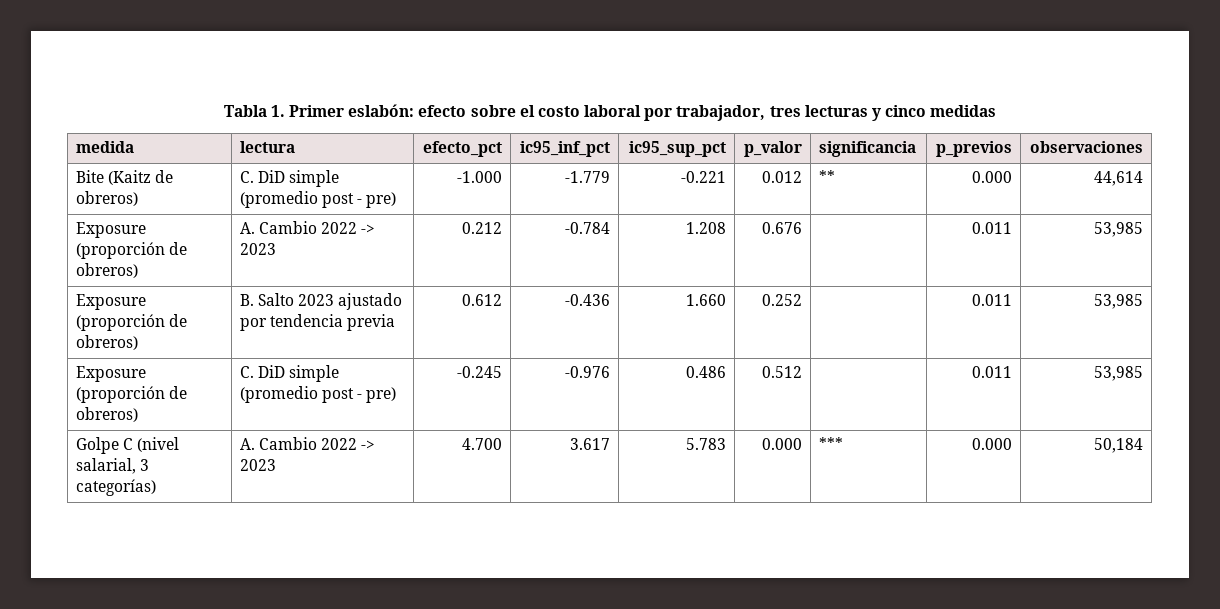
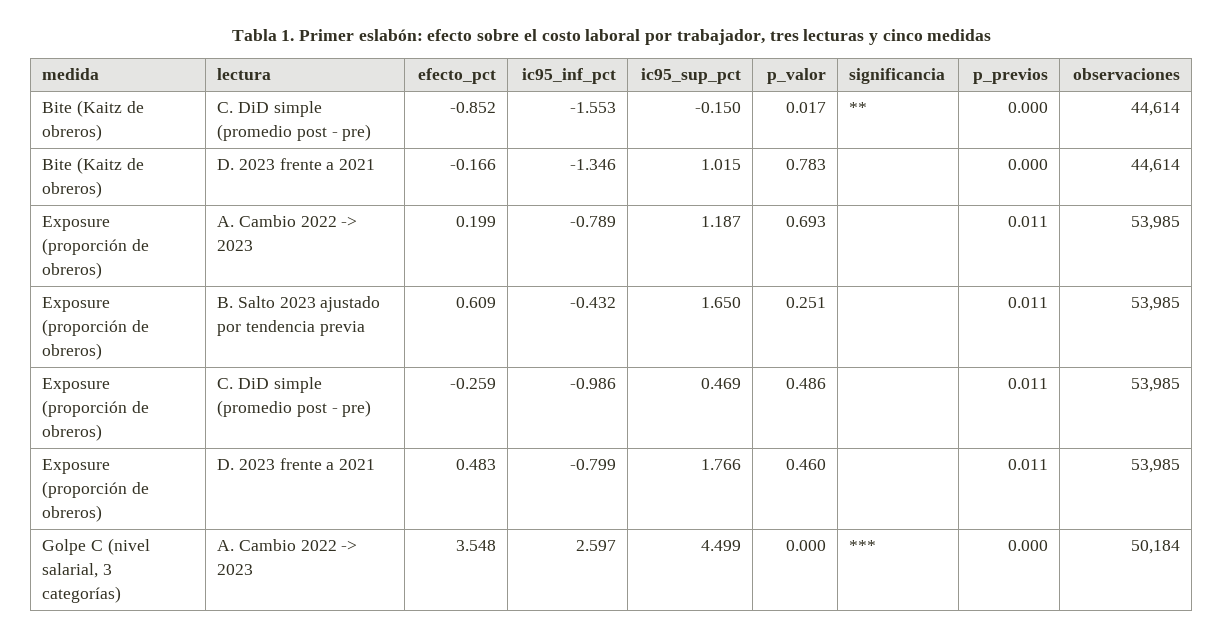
- Bite (Kaitz de obreros) | C. DiD simple (promedio post - pre) | -1.000 | -1.779 | -0.221 | 0.012 | ** | 0.000 | 44,614
+ Bite (Kaitz de obreros) | C. DiD simple (promedio post - pre) | -0.852 | -1.553 | -0.150 | 0.017 | ** | 0.000 | 44,614
+ Bite (Kaitz de obreros) | D. 2023 frente a 2021 | -0.166 | -1.346 | 1.015 | 0.783 | | 0.000 | 44,614
- Exposure (proporción de obreros) | A. Cambio 2022 -> 2023 | 0.212 | -0.784 | 1.208 | 0.676 | | 0.011 | 53,985
+ Exposure (proporción de obreros) | A. Cambio 2022 -> 2023 | 0.199 | -0.789 | 1.187 | 0.693 | | 0.011 | 53,985
- Exposure (proporción de obreros) | B. Salto 2023 ajustado por tendencia previa | 0.612 | -0.436 | 1.660 | 0.252 | | 0.011 | 53,985
+ Exposure (proporción de obreros) | B. Salto 2023 ajustado por tendencia previa | 0.609 | -0.432 | 1.650 | 0.251 | | 0.011 | 53,985
- Exposure (proporción de obreros) | C. DiD simple (promedio post - pre) | -0.245 | -0.976 | 0.486 | 0.512 | | 0.011 | 53,985
+ Exposure (proporción de obreros) | C. DiD simple (promedio post - pre) | -0.259 | -0.986 | 0.469 | 0.486 | | 0.011 | 53,985
+ Exposure (proporción de obreros) | D. 2023 frente a 2021 | 0.483 | -0.799 | 1.766 | 0.460 | | 0.011 | 53,985
- Golpe C (nivel salarial, 3 categorías) | A. Cambio 2022 -> 2023 | 4.700 | 3.617 | 5.783 | 0.000 | *** | 0.000 | 50,184
+ Golpe C (nivel salarial, 3 categorías) | A. Cambio 2022 -> 2023 | 3.548 | 2.597 | 4.499 | 0.000 | *** | 0.000 | 50,184

